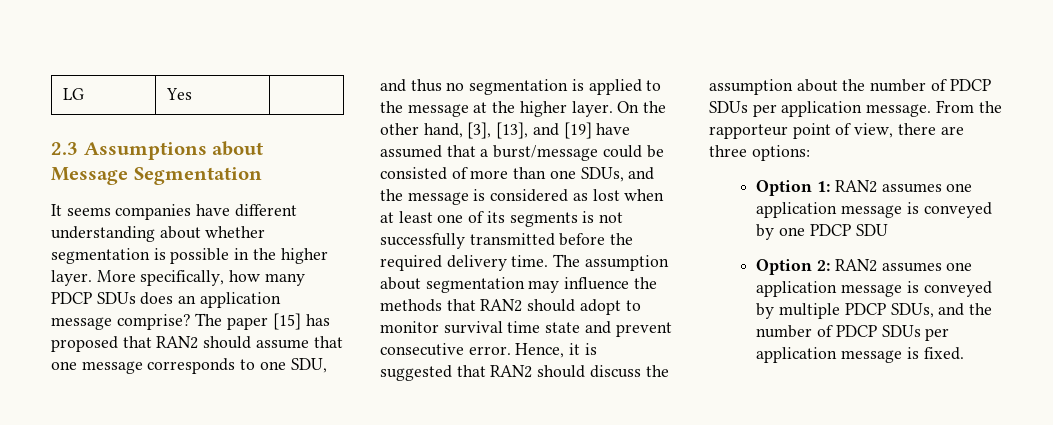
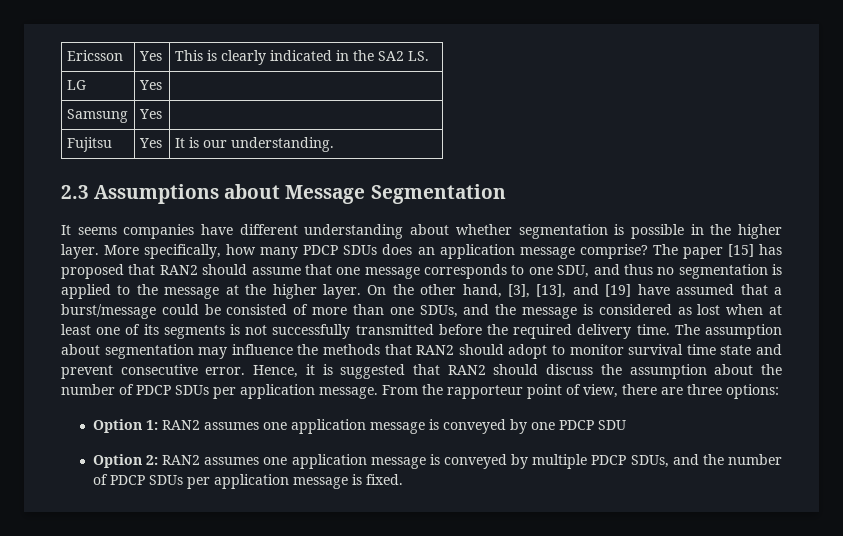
+ Ericsson | Yes | This is clearly indicated in the SA2 LS.
  LG | Yes |
+ Samsung | Yes |
+ Fujitsu | Yes | It is our understanding.

